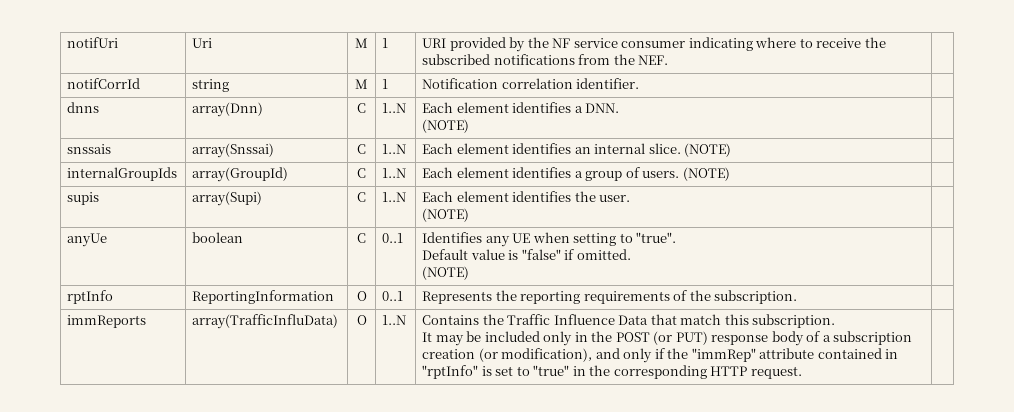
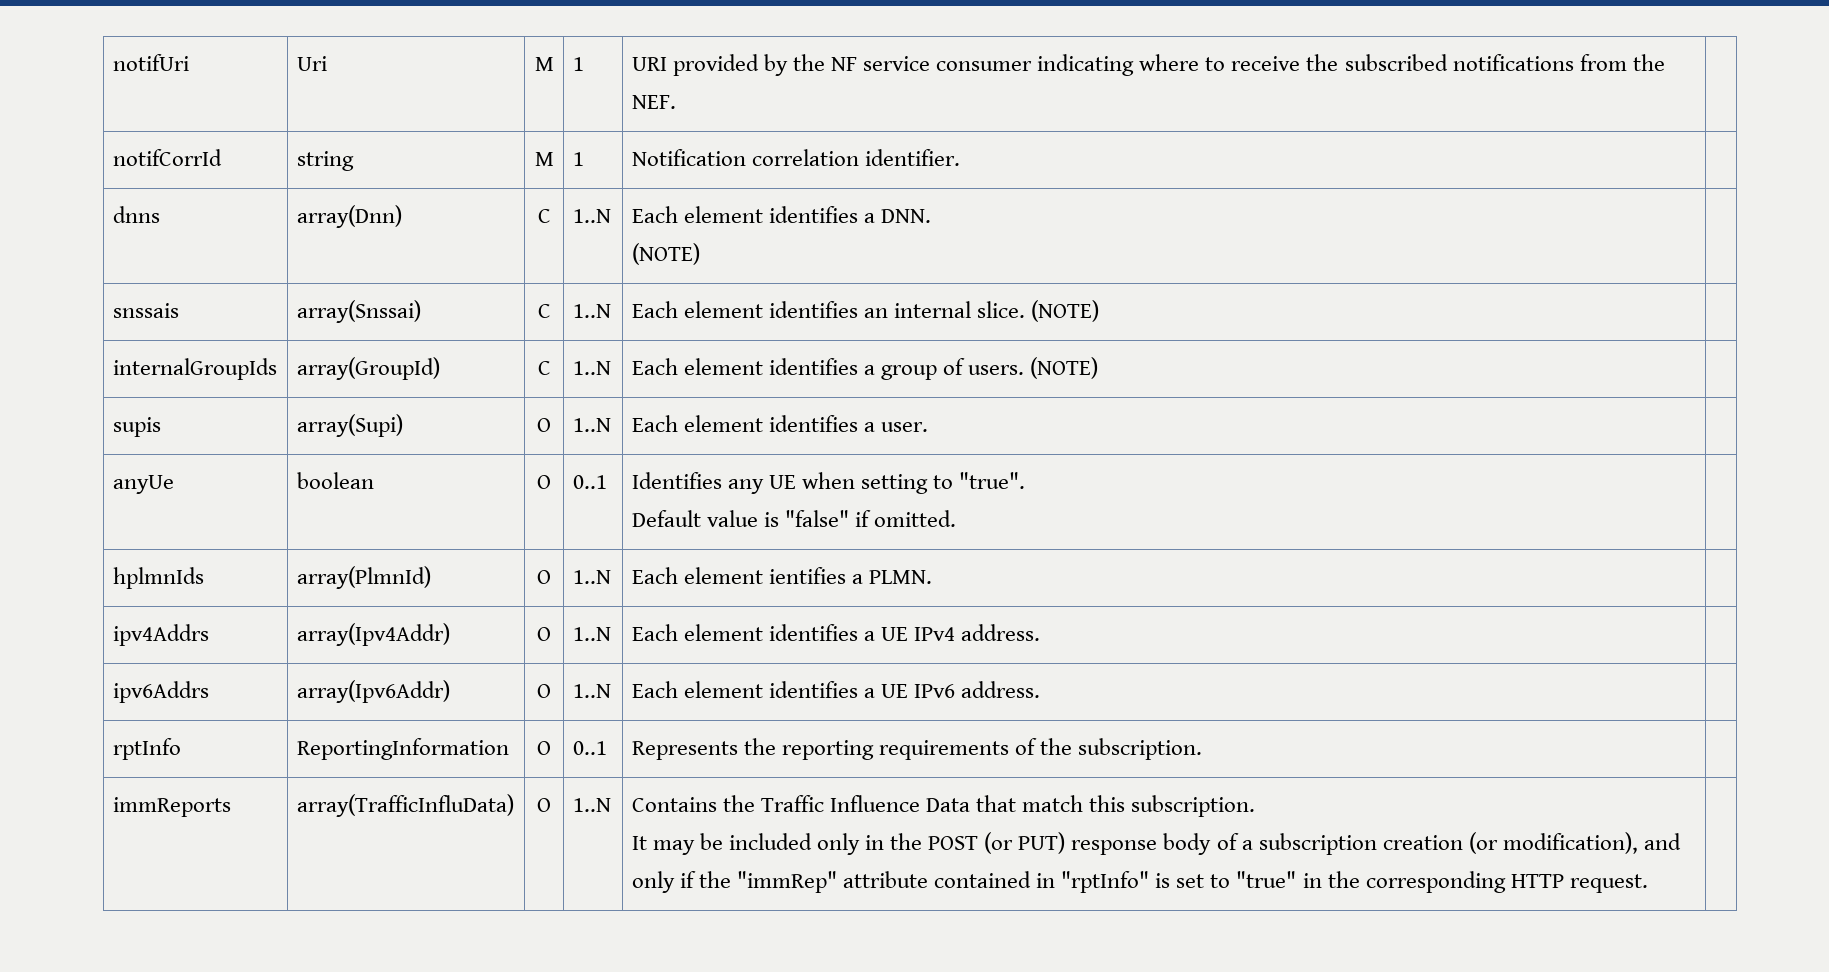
- supis | array(Supi) | C | 1..N | Each element identifies the user.
- (NOTE) |
+ supis | array(Supi) | O | 1..N | Each element identifies a user. |
- anyUe | boolean | C | 0..1 | Identifies any UE when setting to "true".
- Default value is "false" if omitted.
- (NOTE) |
+ anyUe | boolean | O | 0..1 | Identifies any UE when setting to "true".
+ Default value is "false" if omitted. |
+ hplmnIds | array(PlmnId) | O | 1..N | Each element ientifies a PLMN. |
+ ipv4Addrs | array(Ipv4Addr) | O | 1..N | Each element identifies a UE IPv4 address. |
+ ipv6Addrs | array(Ipv6Addr) | O | 1..N | Each element identifies a UE IPv6 address. |

